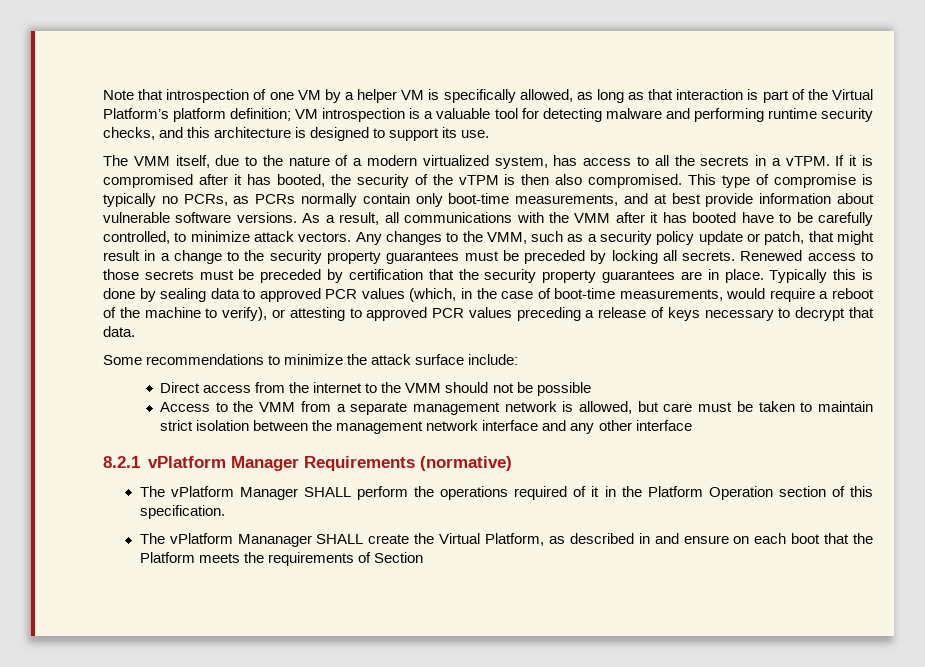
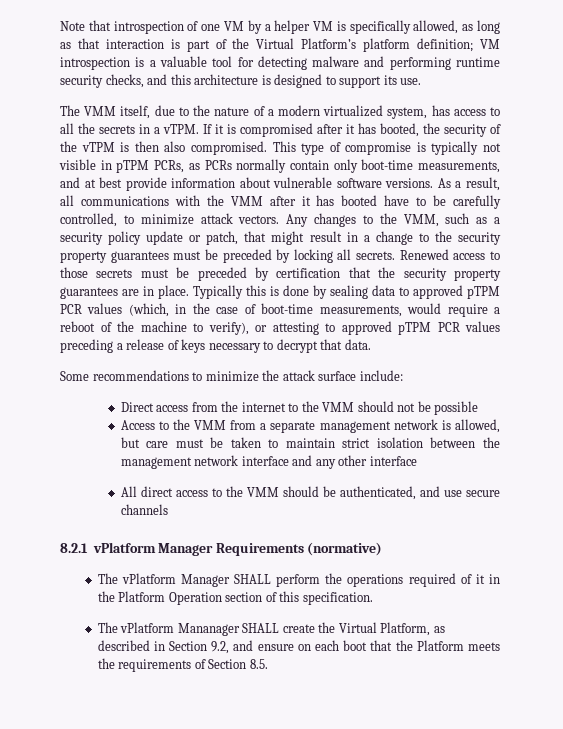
- This type of compromise is typically no PCRs, as PCRs normally contain only boot-time measurements, and at best provide information about vulnerable software versions.
+ This type of compromise is typically not visible in pTPM PCRs, as PCRs normally contain only boot-time measurements, and at best provide information about vulnerable software versions.
- Typically this is done by sealing data to approved PCR values (which, in the case of boot-time measurements, would require a reboot of the machine to verify), or attesting to approved PCR values preceding a release of keys necessary to decrypt that data.
+ Typically this is done by sealing data to approved pTPM PCR values (which, in the case of boot-time measurements, would require a reboot of the machine to verify), or attesting to approved pTPM PCR values preceding a release of keys necessary to decrypt that data.
+ All direct access to the VMM should be authenticated, and use secure channels
- The vPlatform Mananager SHALL create the Virtual Platform, as described in and ensure on each boot that the Platform meets the requirements of Section
+ The vPlatform Mananager SHALL create the Virtual Platform, as described in Section 9.2, and ensure on each boot that the Platform meets the requirements of Section 8.5.

